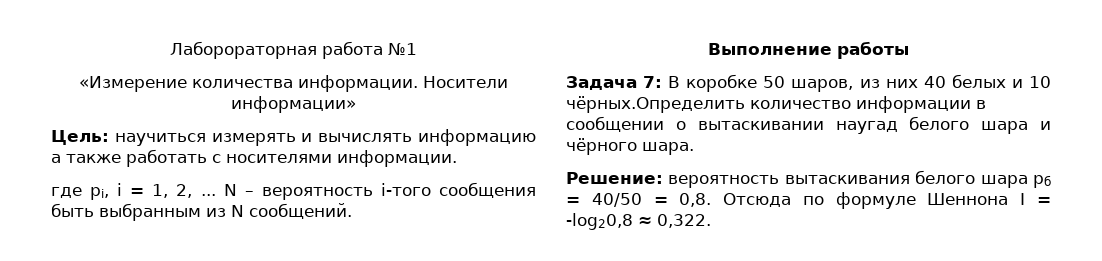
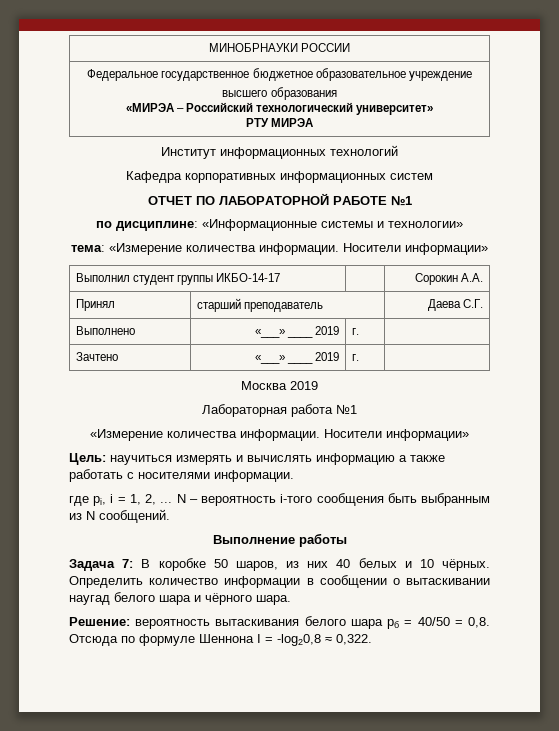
- Лаборораторная работа №1
+ МИНОБРНАУКИ РОССИИ
+ Федеральное государственное бюджетное образовательное учреждение
+ высшего образования
+ «МИРЭА – Российский технологический университет»
+ РТУ МИРЭА
+ Институт информационных технологий
+ Кафедра корпоративных информационных систем
+ ОТЧЕТ ПО ЛАБОРАТОРНОЙ РАБОТЕ №1
+ по дисциплине: «Информационные системы и технологии»
+ тема: «Измерение количества информации. Носители информации»
+ Выполнил студент группы ИКБО-14-17 | | Сорокин А.А.
+ Принял | старший преподаватель | Даева С.Г.
+ Выполнено | «___» ____ 2019 | г. |
+ Зачтено | «___» ____ 2019 | г. |
+ Москва 2019
+ Лабораторная работа №1
- Задача 7: В коробке 50 шаров, из них 40 белых и 10 чёрных.Определить количество информации в сообщении о вытаскивании наугад белого шара и чёрного шара.
+ Задача 7: В коробке 50 шаров, из них 40 белых и 10 чёрных. Определить количество информации в сообщении о вытаскивании наугад белого шара и чёрного шара.

